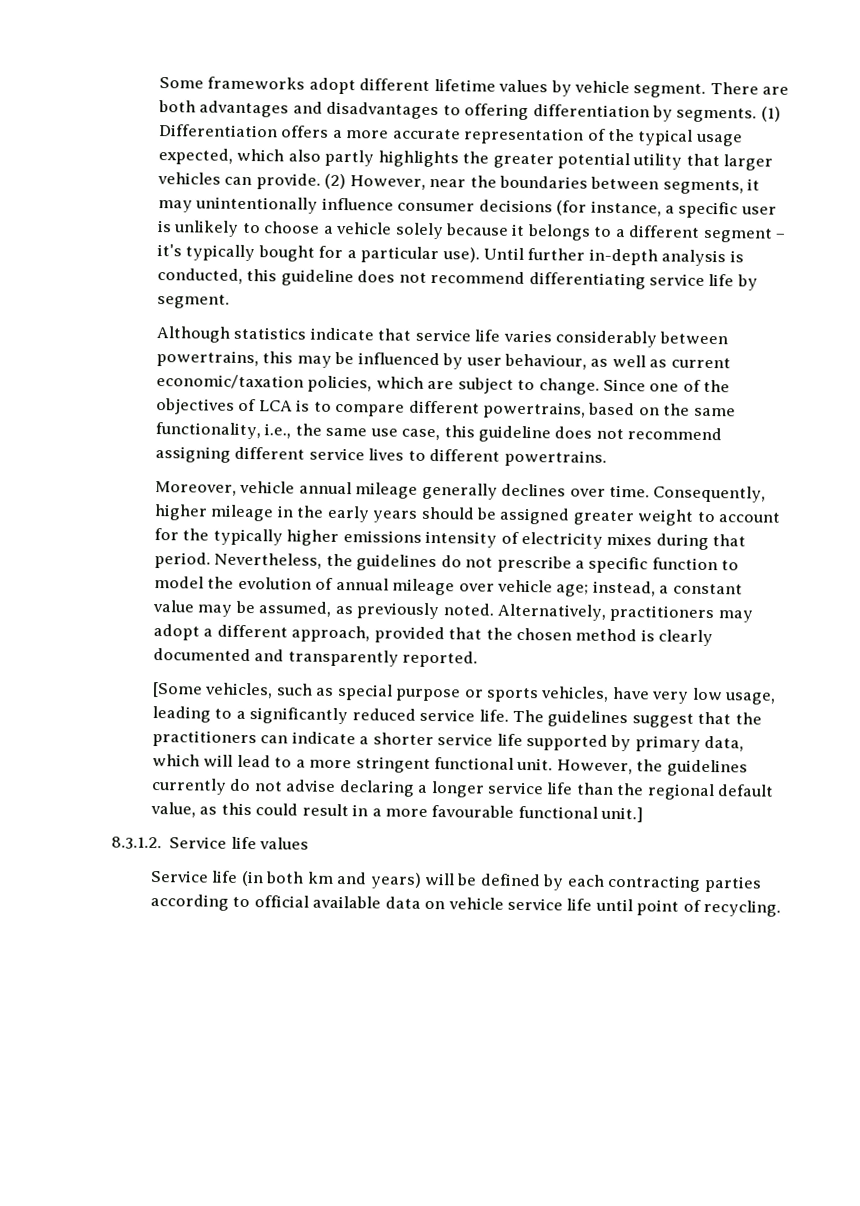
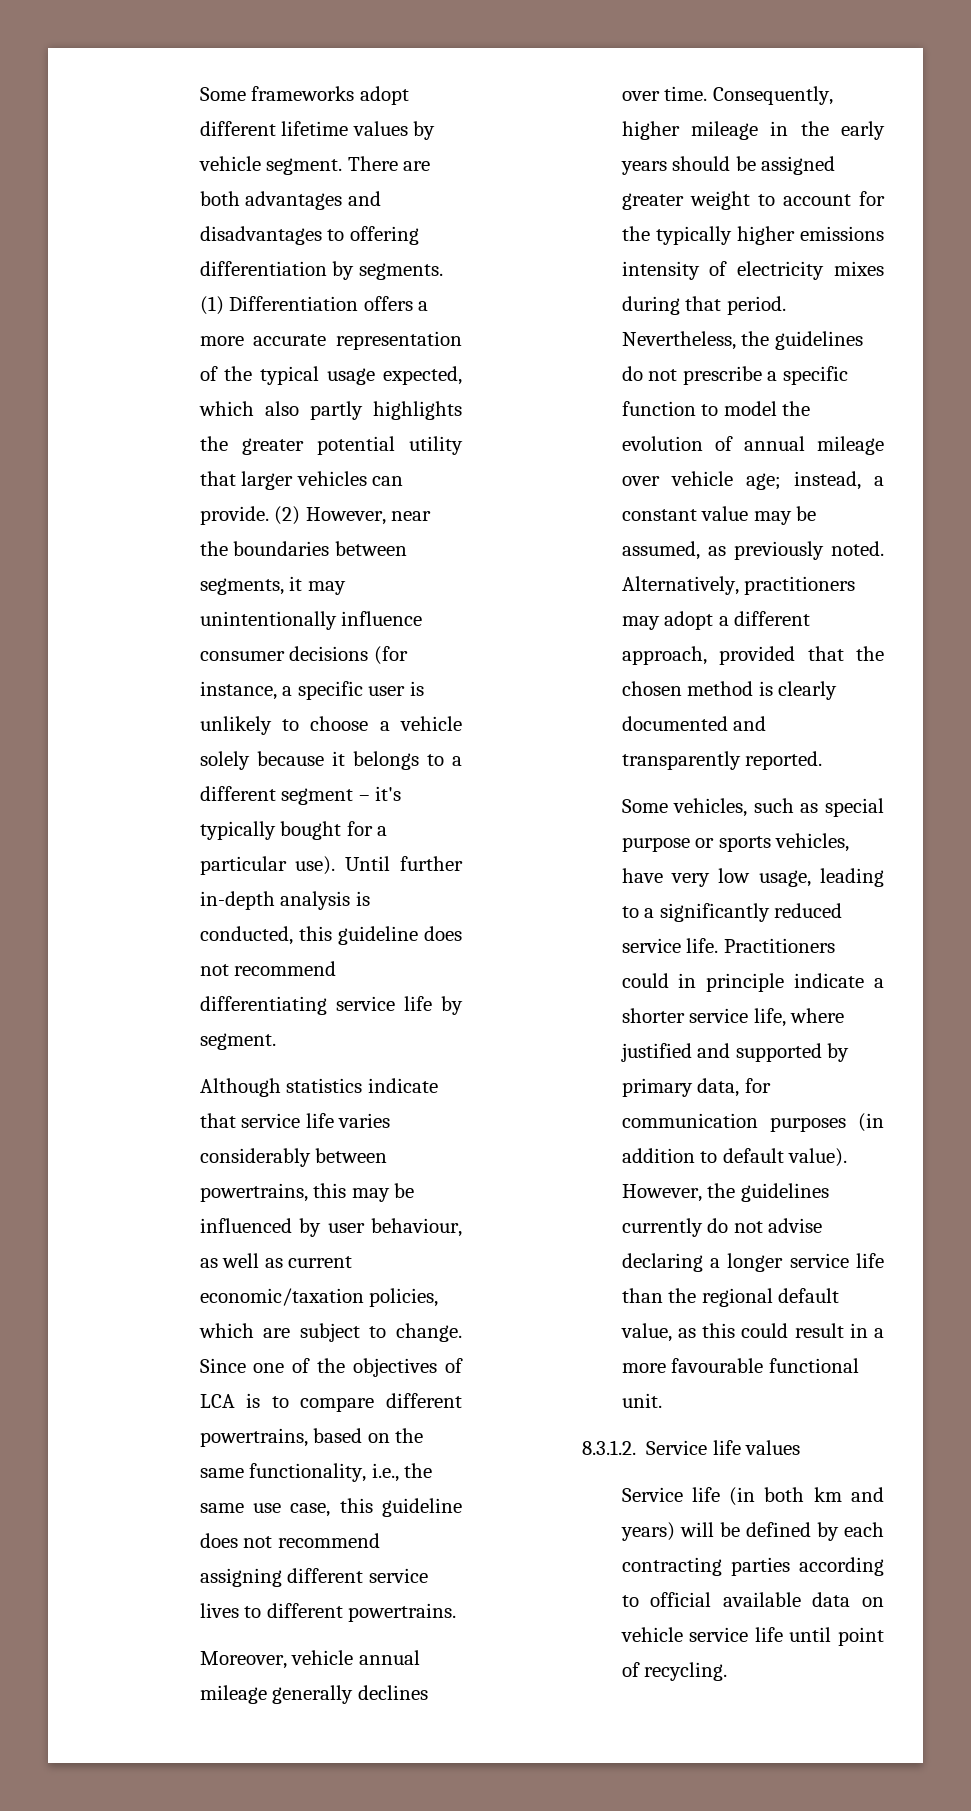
- [Some vehicles, such as special purpose or sports vehicles, have very low usage, leading to a significantly reduced service life.
+ Some vehicles, such as special purpose or sports vehicles, have very low usage, leading to a significantly reduced service life.
- The guidelines suggest that the practitioners can indicate a shorter service life supported by primary data, which will lead to a more stringent functional unit.
+ Practitioners could in principle indicate a shorter service life, where justified and supported by primary data, for communication purposes (in addition to default value).
- However, the guidelines currently do not advise declaring a longer service life than the regional default value, as this could result in a more favourable functional unit.]
+ However, the guidelines currently do not advise declaring a longer service life than the regional default value, as this could result in a more favourable functional unit.

